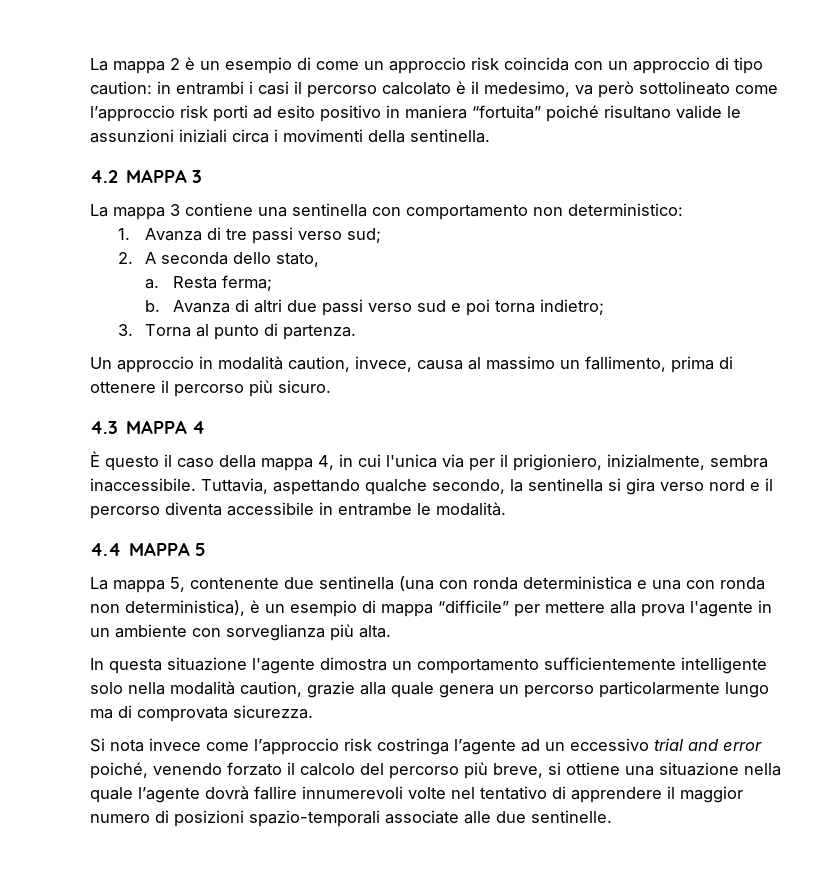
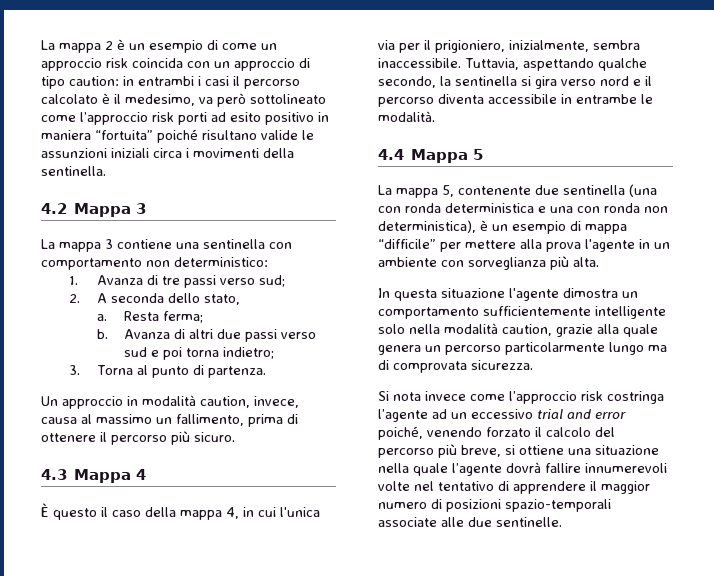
- 4.2 MAPPA 3
+ 4.2 Mappa 3
- 4.3 MAPPA 4
+ 4.3 Mappa 4
- 4.4 MAPPA 5
+ 4.4 Mappa 5

